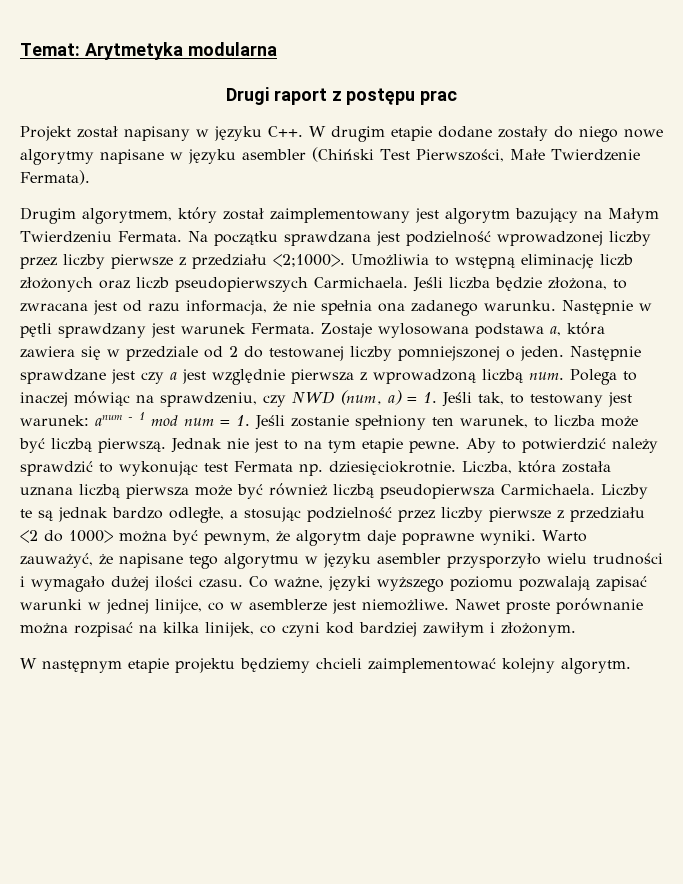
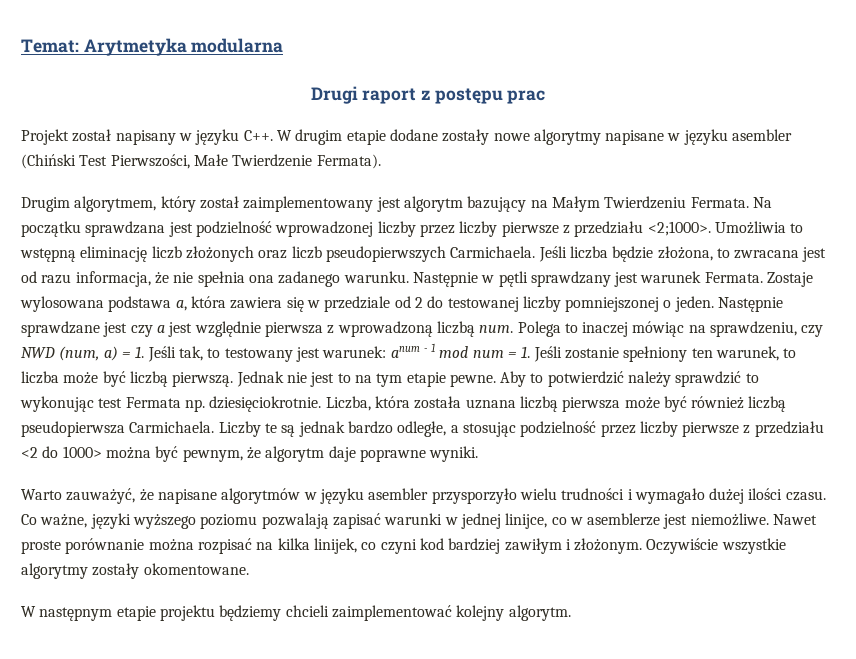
- Projekt został napisany w języku C++. W drugim etapie dodane zostały do niego nowe algorytmy napisane w języku asembler (Chiński Test Pierwszości, Małe Twierdzenie Fermata).
+ Projekt został napisany w języku C++. W drugim etapie dodane zostały nowe algorytmy napisane w języku asembler (Chiński Test Pierwszości, Małe Twierdzenie Fermata).
- Liczby te są jednak bardzo odległe, a stosując podzielność przez liczby pierwsze z przedziału <2 do 1000> można być pewnym, że algorytm daje poprawne wyniki. Warto zauważyć, że napisane tego algorytmu w języku asembler przysporzyło wielu trudności i wymagało dużej ilości czasu.
+ Liczby te są jednak bardzo odległe, a stosując podzielność przez liczby pierwsze z przedziału <2 do 1000> można być pewnym, że algorytm daje poprawne wyniki.
+ Warto zauważyć, że napisane algorytmów w języku asembler przysporzyło wielu trudności i wymagało dużej ilości czasu.
+ Oczywiście wszystkie algorytmy zostały okomentowane.

